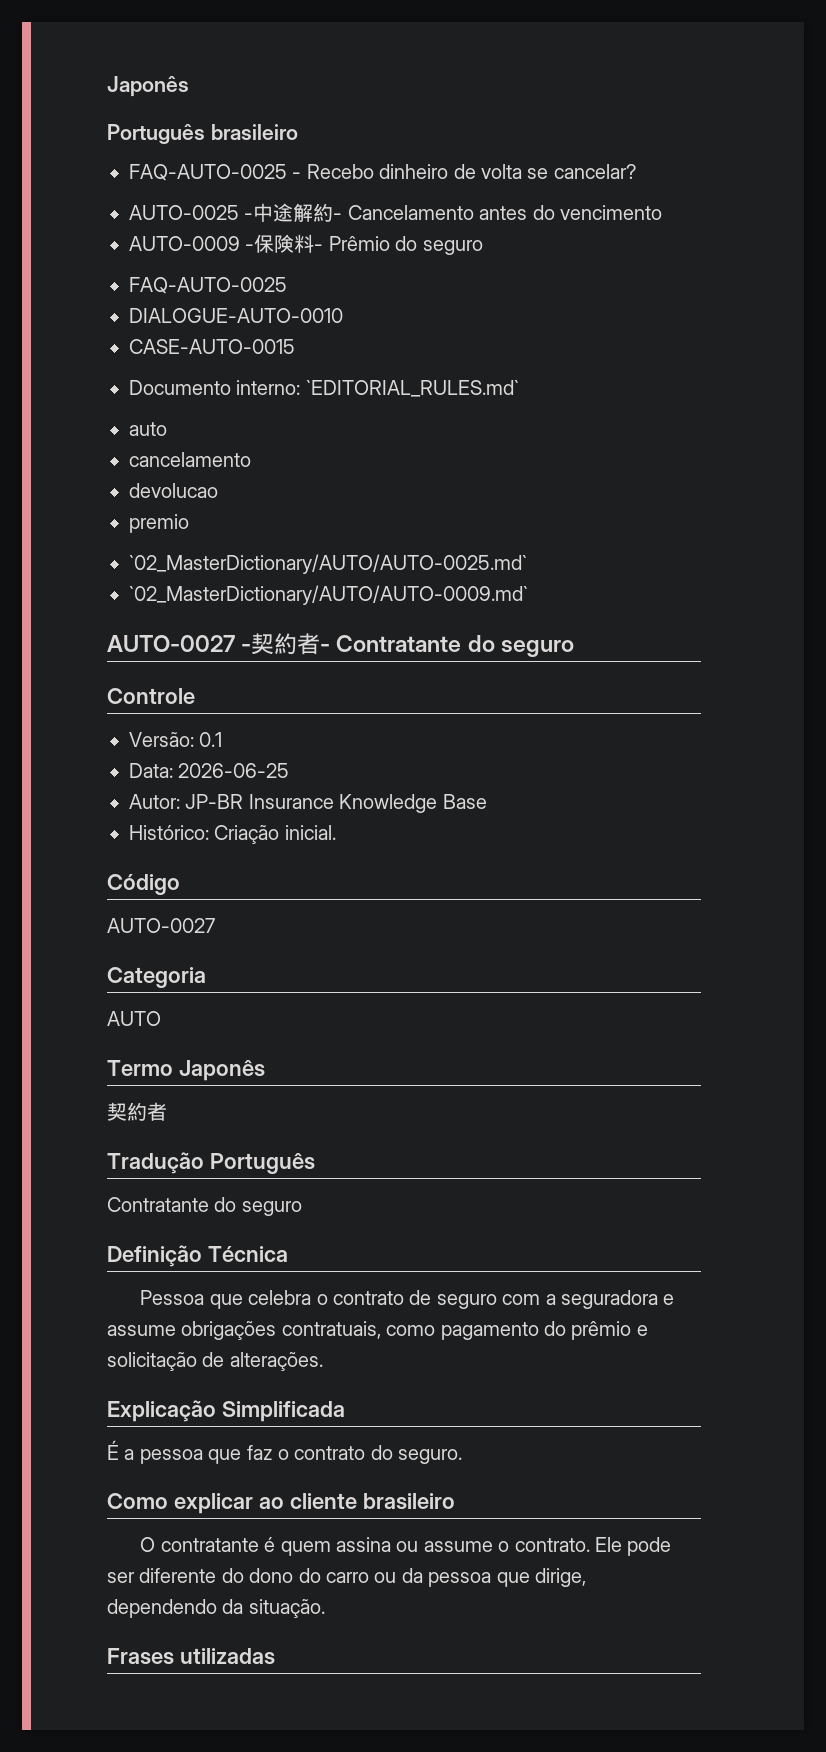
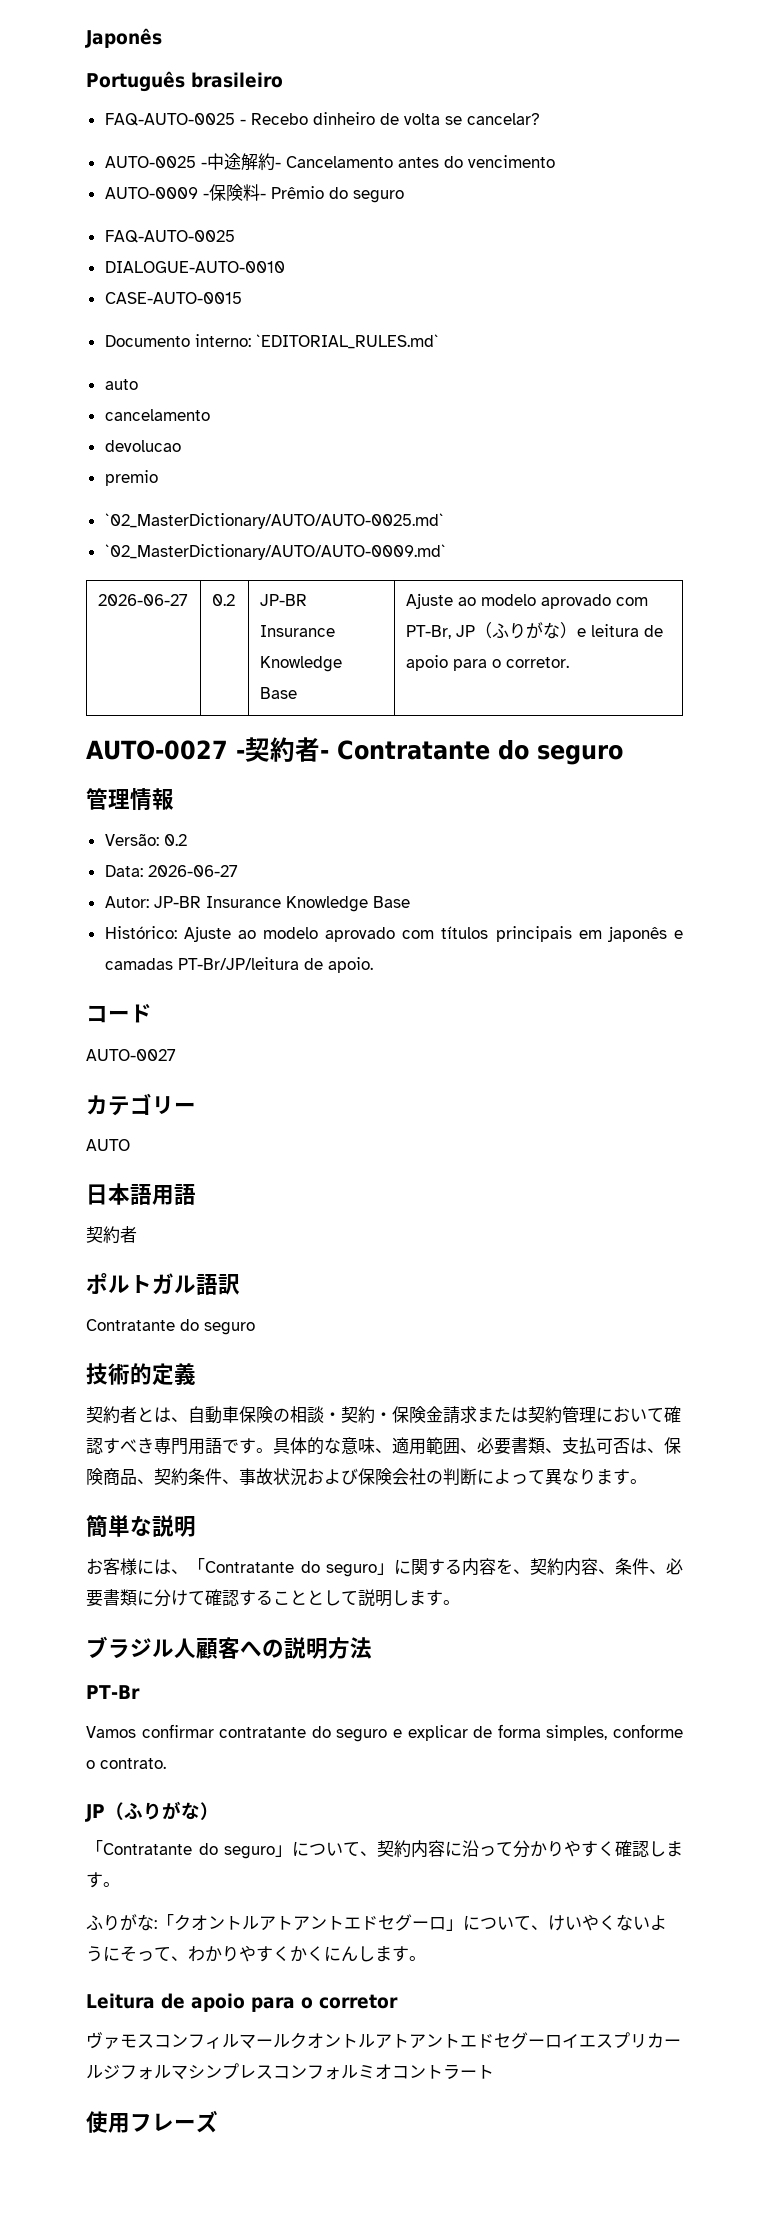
+ 2026-06-27 | 0.2 | JP-BR Insurance Knowledge Base | Ajuste ao modelo aprovado com PT-Br, JP（ふりがな）e leitura de apoio para o corretor.
- Controle
+ 管理情報
- Versão: 0.1
+ Versão: 0.2
- Data: 2026-06-25
+ Data: 2026-06-27
- Histórico: Criação inicial.
- Código
+ Histórico: Ajuste ao modelo aprovado com títulos principais em japonês e camadas PT-Br/JP/leitura de apoio.
+ コード
- Categoria
+ カテゴリー
- Termo Japonês
+ 日本語用語
- Tradução Português
+ ポルトガル語訳
  Contratante do seguro
- Definição Técnica
- Pessoa que celebra o contrato de seguro com a seguradora e assume obrigações contratuais, como pagamento do prêmio e solicitação de alterações.
- Explicação Simplificada
- É a pessoa que faz o contrato do seguro.
- Como explicar ao cliente brasileiro
- O contratante é quem assina ou assume o contrato. Ele pode ser diferente do dono do carro ou da pessoa que dirige, dependendo da situação.
- Frases utilizadas
+ 技術的定義
+ 契約者とは、自動車保険の相談・契約・保険金請求または契約管理において確認すべき専門用語です。具体的な意味、適用範囲、必要書類、支払可否は、保険商品、契約条件、事故状況および保険会社の判断によって異なります。
+ 簡単な説明
+ お客様には、「Contratante do seguro」に関する内容を、契約内容、条件、必要書類に分けて確認することとして説明します。
+ ブラジル人顧客への説明方法
+ PT-Br
+ Vamos confirmar contratante do seguro e explicar de forma simples, conforme o contrato.
+ JP（ふりがな）
+ 「Contratante do seguro」について、契約内容に沿って分かりやすく確認します。
+ ふりがな:「クオントルアトアントエドセグーロ」について、けいやくないようにそって、わかりやすくかくにんします。
+ Leitura de apoio para o corretor
+ ヴァモスコンフィルマールクオントルアトアントエドセグーロイエスプリカールジフォルマシンプレスコンフォルミオコントラート
+ 使用フレーズ

